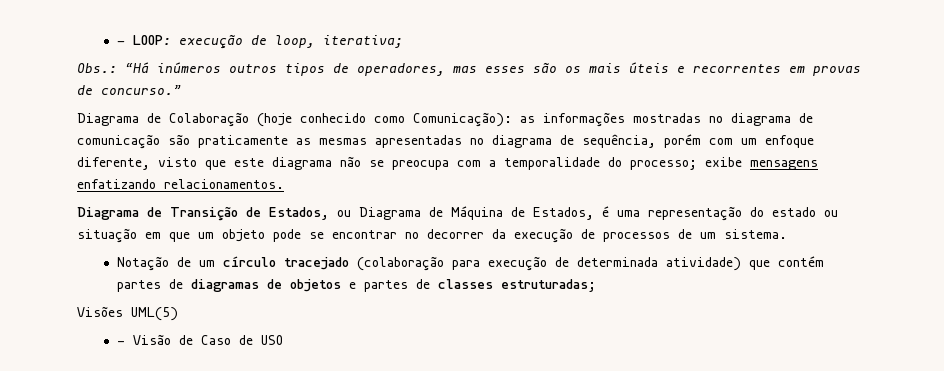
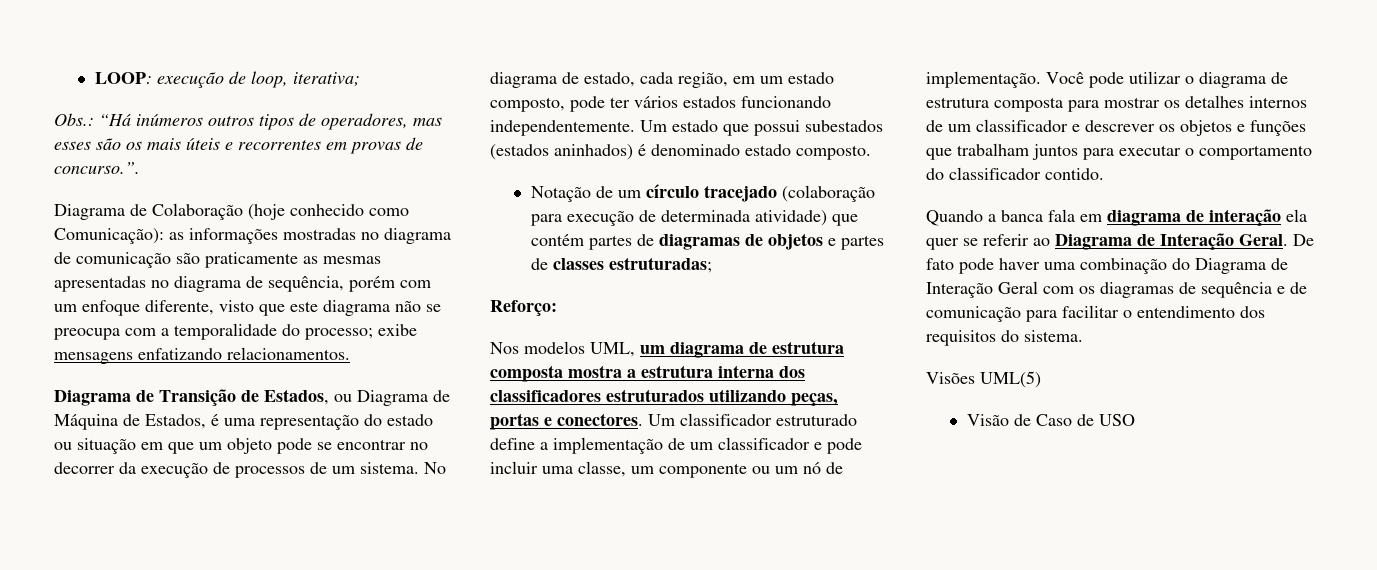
- - LOOP: execução de loop, iterativa;
+ LOOP: execução de loop, iterativa;
- Obs.: “Há inúmeros outros tipos de operadores, mas esses são os mais úteis e recorrentes em provas de concurso.”
+ Obs.: “Há inúmeros outros tipos de operadores, mas esses são os mais úteis e recorrentes em provas de concurso.”.
+ No diagrama de estado, cada região, em um estado composto, pode ter vários estados funcionando independentemente. Um estado que possui subestados (estados aninhados) é denominado estado composto.
+ Reforço:
+ Nos modelos UML, um diagrama de estrutura composta mostra a estrutura interna dos classificadores estruturados utilizando peças, portas e conectores. Um classificador estruturado define a implementação de um classificador e pode incluir uma classe, um componente ou um nó de implementação. Você pode utilizar o diagrama de estrutura composta para mostrar os detalhes internos de um classificador e descrever os objetos e funções que trabalham juntos para executar o comportamento do classificador contido.
+ Quando a banca fala em diagrama de interação ela quer se referir ao Diagrama de Interação Geral. De fato pode haver uma combinação do Diagrama de Interação Geral com os diagramas de sequência e de comunicação para facilitar o entendimento dos requisitos do sistema.
- - Visão de Caso de USO
+ Visão de Caso de USO

